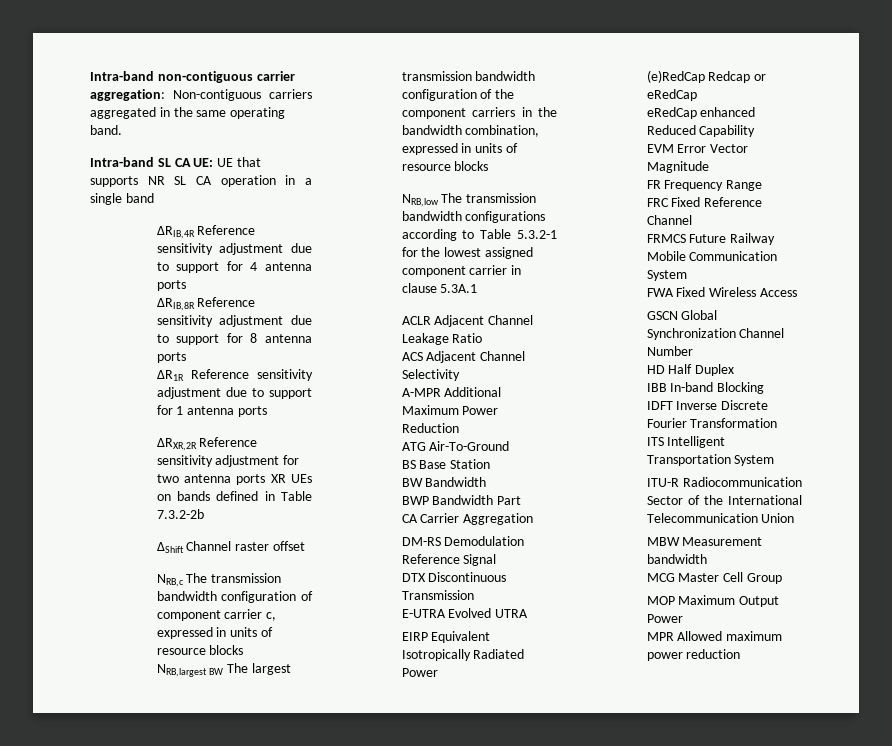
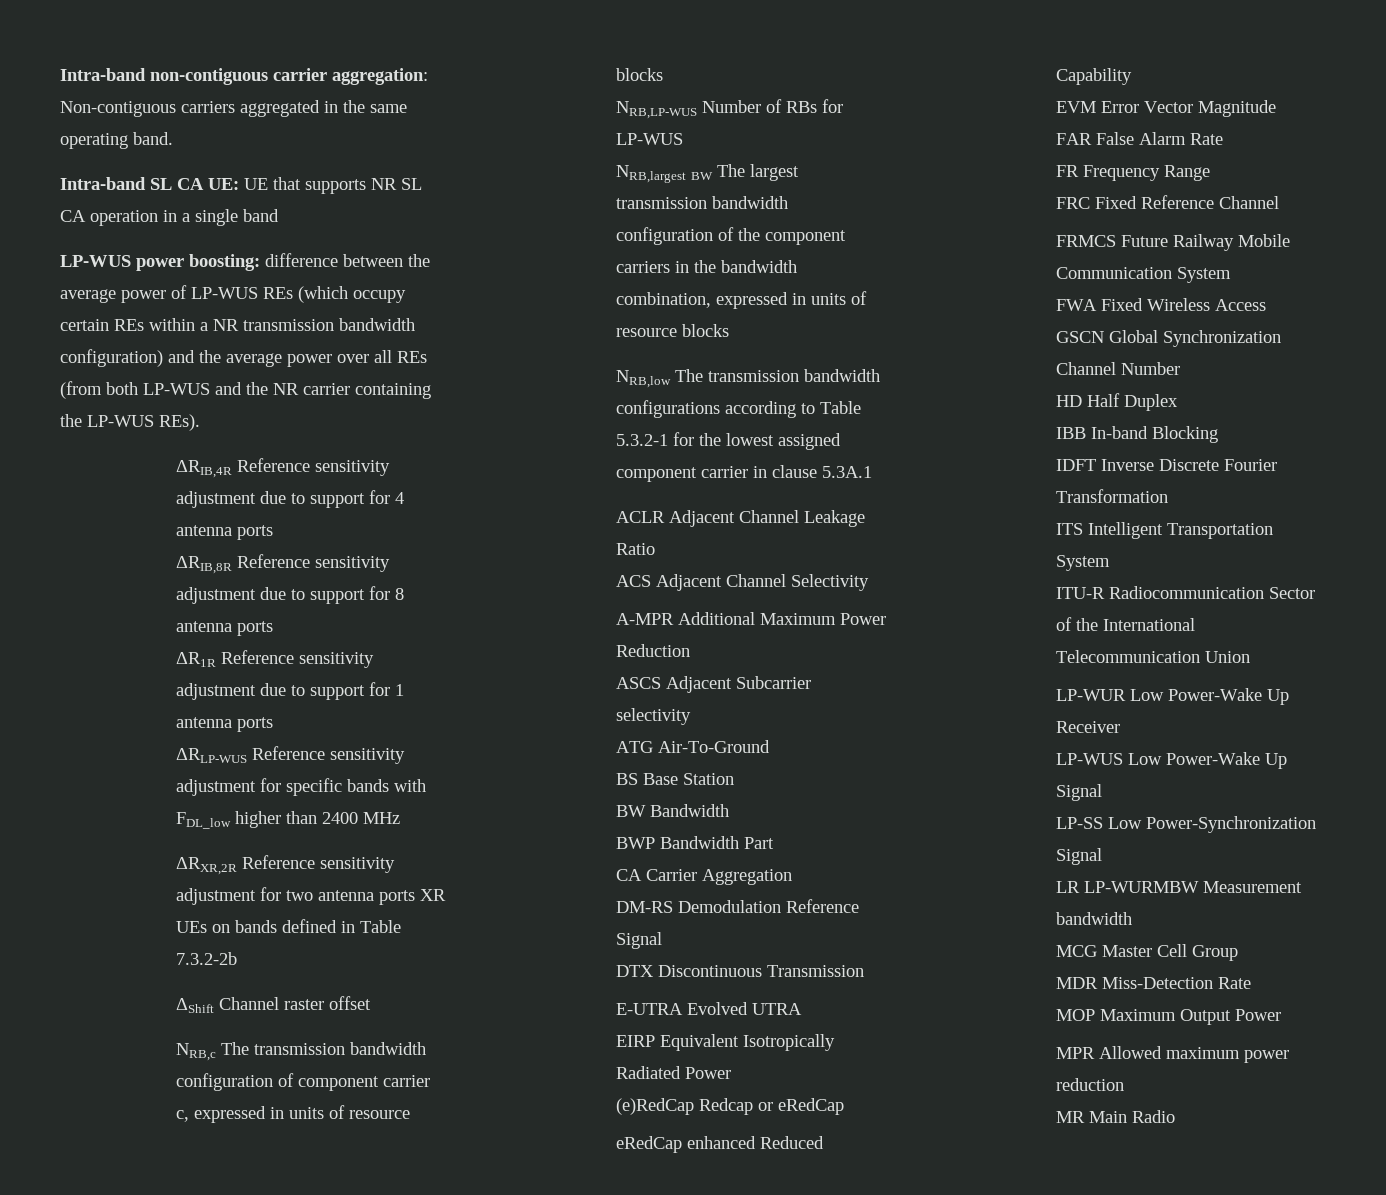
+ LP-WUS power boosting: difference between the average power of LP-WUS REs (which occupy certain REs within a NR transmission bandwidth configuration) and the average power over all REs (from both LP-WUS and the NR carrier containing the LP-WUS REs).
+ ΔRLP-WUS Reference sensitivity adjustment for specific bands with FDL_low higher than 2400 MHz
+ NRB,LP-WUS Number of RBs for LP-WUS
+ ASCS Adjacent Subcarrier selectivity
+ FAR False Alarm Rate
- MBW Measurement bandwidth
+ LP-WUR Low Power-Wake Up Receiver
+ LP-WUS Low Power-Wake Up Signal
+ LP-SS Low Power-Synchronization Signal
+ LR LP-WURMBW Measurement bandwidth
+ MDR Miss-Detection Rate
+ MR Main Radio

